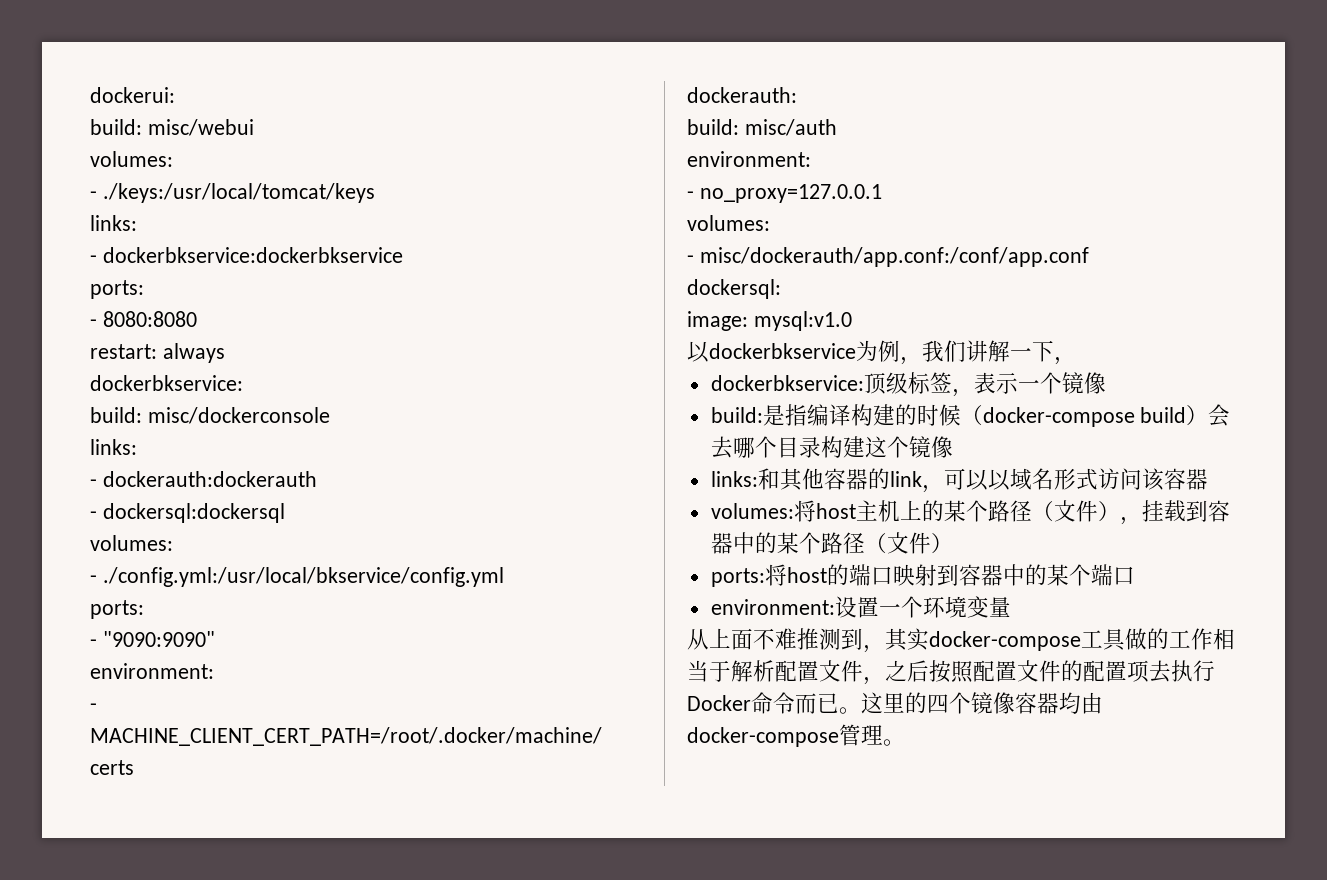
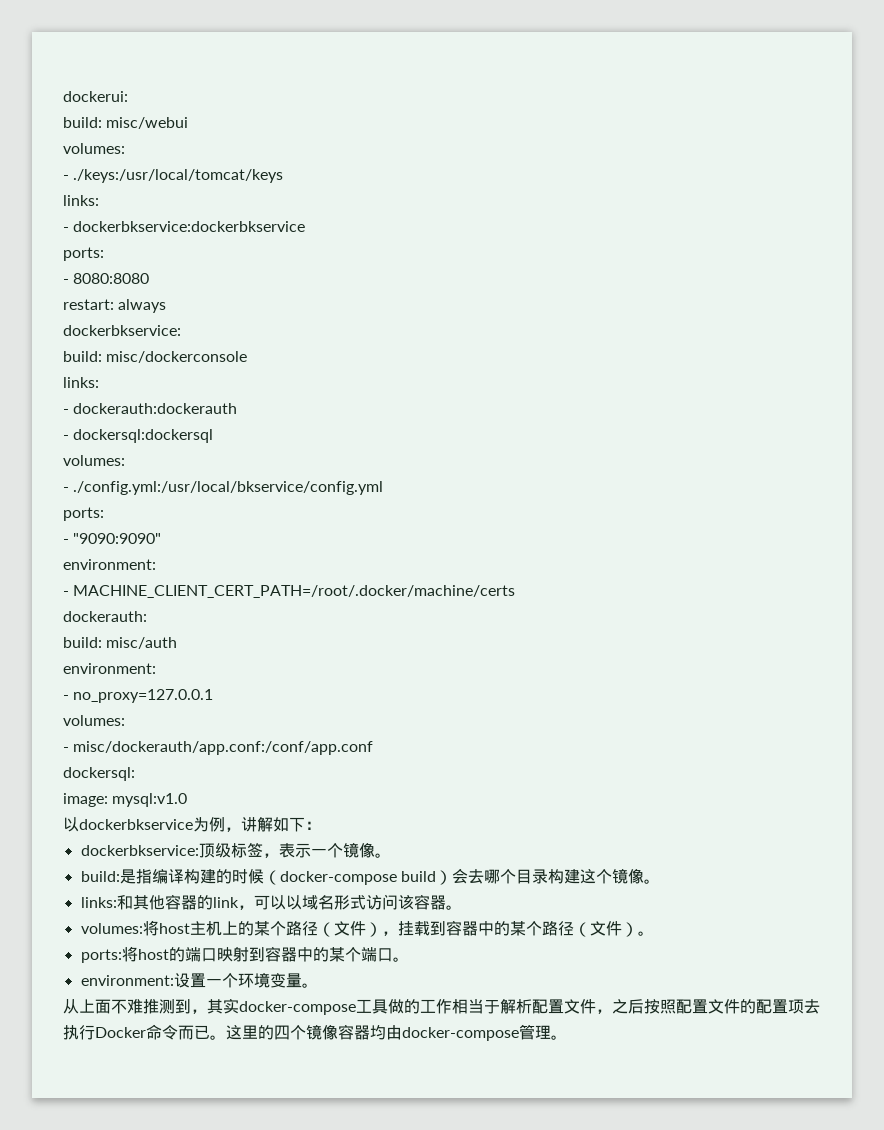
- 以dockerbkservice为例，我们讲解一下，
+ 以dockerbkservice为例，讲解如下：
- dockerbkservice:顶级标签，表示一个镜像
+ dockerbkservice:顶级标签，表示一个镜像。
- build:是指编译构建的时候（docker-compose build）会去哪个目录构建这个镜像
+ build:是指编译构建的时候（docker-compose build）会去哪个目录构建这个镜像。
- links:和其他容器的link，可以以域名形式访问该容器
+ links:和其他容器的link，可以以域名形式访问该容器。
- volumes:将host主机上的某个路径（文件），挂载到容器中的某个路径（文件）
+ volumes:将host主机上的某个路径（文件），挂载到容器中的某个路径（文件）。
- ports:将host的端口映射到容器中的某个端口
+ ports:将host的端口映射到容器中的某个端口。
- environment:设置一个环境变量
+ environment:设置一个环境变量。

